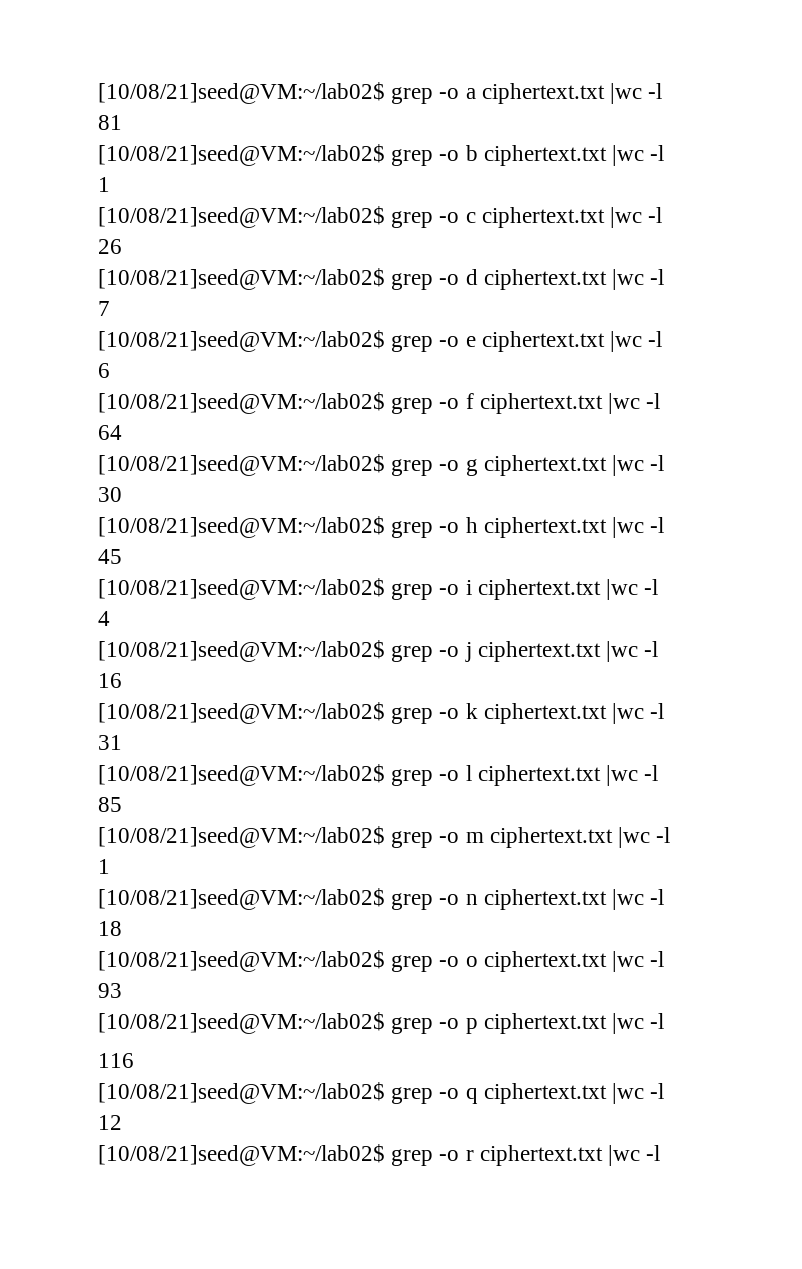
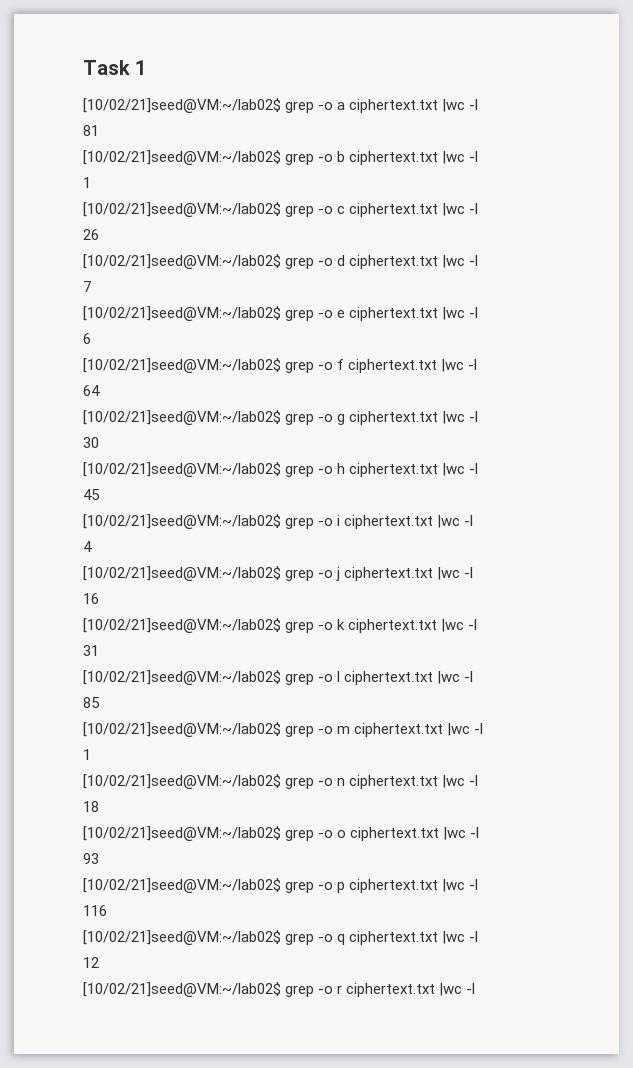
- [10/08/21]seed@VM:~/lab02$ grep -o a ciphertext.txt |wc -l
+ Task 1
+ [10/02/21]seed@VM:~/lab02$ grep -o a ciphertext.txt |wc -l
- [10/08/21]seed@VM:~/lab02$ grep -o b ciphertext.txt |wc -l
+ [10/02/21]seed@VM:~/lab02$ grep -o b ciphertext.txt |wc -l
- [10/08/21]seed@VM:~/lab02$ grep -o c ciphertext.txt |wc -l
+ [10/02/21]seed@VM:~/lab02$ grep -o c ciphertext.txt |wc -l
- [10/08/21]seed@VM:~/lab02$ grep -o d ciphertext.txt |wc -l
+ [10/02/21]seed@VM:~/lab02$ grep -o d ciphertext.txt |wc -l
- [10/08/21]seed@VM:~/lab02$ grep -o e ciphertext.txt |wc -l
+ [10/02/21]seed@VM:~/lab02$ grep -o e ciphertext.txt |wc -l
- [10/08/21]seed@VM:~/lab02$ grep -o f ciphertext.txt |wc -l
+ [10/02/21]seed@VM:~/lab02$ grep -o f ciphertext.txt |wc -l
- [10/08/21]seed@VM:~/lab02$ grep -o g ciphertext.txt |wc -l
+ [10/02/21]seed@VM:~/lab02$ grep -o g ciphertext.txt |wc -l
- [10/08/21]seed@VM:~/lab02$ grep -o h ciphertext.txt |wc -l
+ [10/02/21]seed@VM:~/lab02$ grep -o h ciphertext.txt |wc -l
- [10/08/21]seed@VM:~/lab02$ grep -o i ciphertext.txt |wc -l
+ [10/02/21]seed@VM:~/lab02$ grep -o i ciphertext.txt |wc -l
- [10/08/21]seed@VM:~/lab02$ grep -o j ciphertext.txt |wc -l
+ [10/02/21]seed@VM:~/lab02$ grep -o j ciphertext.txt |wc -l
- [10/08/21]seed@VM:~/lab02$ grep -o k ciphertext.txt |wc -l
+ [10/02/21]seed@VM:~/lab02$ grep -o k ciphertext.txt |wc -l
- [10/08/21]seed@VM:~/lab02$ grep -o l ciphertext.txt |wc -l
+ [10/02/21]seed@VM:~/lab02$ grep -o l ciphertext.txt |wc -l
- [10/08/21]seed@VM:~/lab02$ grep -o m ciphertext.txt |wc -l
+ [10/02/21]seed@VM:~/lab02$ grep -o m ciphertext.txt |wc -l
- [10/08/21]seed@VM:~/lab02$ grep -o n ciphertext.txt |wc -l
+ [10/02/21]seed@VM:~/lab02$ grep -o n ciphertext.txt |wc -l
- [10/08/21]seed@VM:~/lab02$ grep -o o ciphertext.txt |wc -l
+ [10/02/21]seed@VM:~/lab02$ grep -o o ciphertext.txt |wc -l
- [10/08/21]seed@VM:~/lab02$ grep -o p ciphertext.txt |wc -l
+ [10/02/21]seed@VM:~/lab02$ grep -o p ciphertext.txt |wc -l
- [10/08/21]seed@VM:~/lab02$ grep -o q ciphertext.txt |wc -l
+ [10/02/21]seed@VM:~/lab02$ grep -o q ciphertext.txt |wc -l
- [10/08/21]seed@VM:~/lab02$ grep -o r ciphertext.txt |wc -l
+ [10/02/21]seed@VM:~/lab02$ grep -o r ciphertext.txt |wc -l

